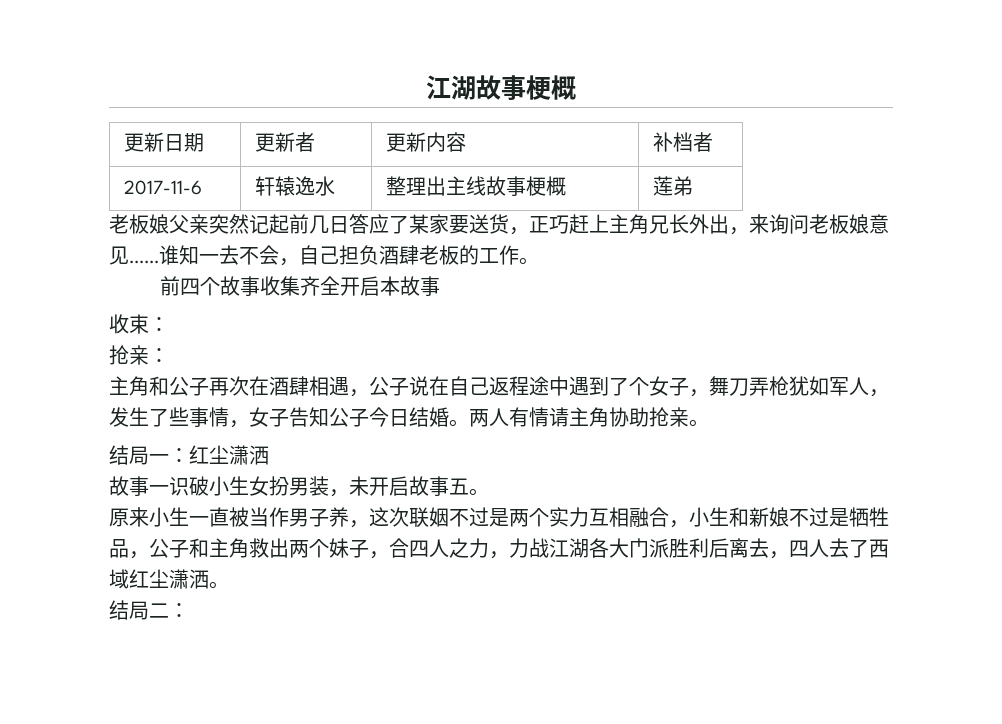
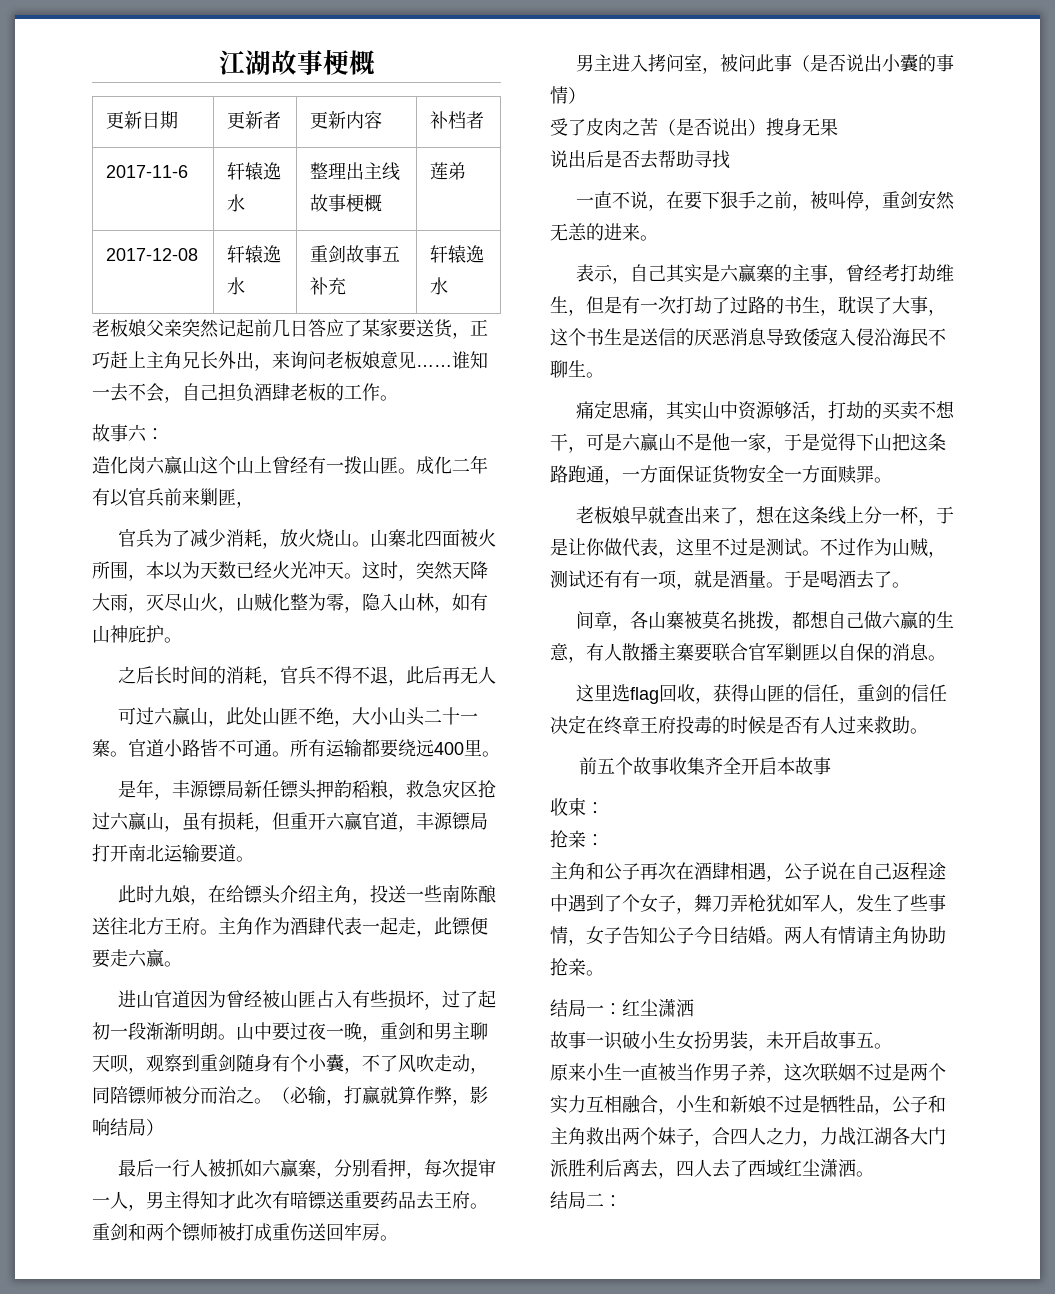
+ 2017-12-08 | 轩辕逸水 | 重剑故事五补充 | 轩辕逸水
- 前四个故事收集齐全开启本故事
+ 故事六：
+ 造化岗六赢山这个山上曾经有一拨山匪。成化二年有以官兵前来剿匪，
+ 官兵为了减少消耗，放火烧山。山寨北四面被火所围，本以为天数已经火光冲天。这时，突然天降大雨，灭尽山火，山贼化整为零，隐入山林，如有山神庇护。
+ 之后长时间的消耗，官兵不得不退，此后再无人
+ 可过六赢山，此处山匪不绝，大小山头二十一寨。官道小路皆不可通。所有运输都要绕远400里。
+ 是年，丰源镖局新任镖头押韵稻粮，救急灾区抢过六赢山，虽有损耗，但重开六赢官道，丰源镖局打开南北运输要道。
+ 此时九娘，在给镖头介绍主角，投送一些南陈酿送往北方王府。主角作为酒肆代表一起走，此镖便要走六赢。
+ 进山官道因为曾经被山匪占入有些损坏，过了起初一段渐渐明朗。山中要过夜一晚，重剑和男主聊天呗，观察到重剑随身有个小囊，不了风吹走动，同陪镖师被分而治之。（必输，打赢就算作弊，影响结局）
+ 最后一行人被抓如六赢寨，分别看押，每次提审一人，男主得知才此次有暗镖送重要药品去王府。重剑和两个镖师被打成重伤送回牢房。
+ 男主进入拷问室，被问此事（是否说出小囊的事情）
+ 受了皮肉之苦（是否说出）搜身无果
+ 说出后是否去帮助寻找
+ 一直不说，在要下狠手之前，被叫停，重剑安然无恙的进来。
+ 表示，自己其实是六赢寨的主事，曾经考打劫维生，但是有一次打劫了过路的书生，耽误了大事，这个书生是送信的厌恶消息导致倭寇入侵沿海民不聊生。
+ 痛定思痛，其实山中资源够活，打劫的买卖不想干，可是六赢山不是他一家，于是觉得下山把这条路跑通，一方面保证货物安全一方面赎罪。
+ 老板娘早就查出来了，想在这条线上分一杯，于是让你做代表，这里不过是测试。不过作为山贼，测试还有有一项，就是酒量。于是喝酒去了。
+ 间章，各山寨被莫名挑拨，都想自己做六赢的生意，有人散播主寨要联合官军剿匪以自保的消息。
+ 这里选flag回收，获得山匪的信任，重剑的信任决定在终章王府投毒的时候是否有人过来救助。
+ 前五个故事收集齐全开启本故事

